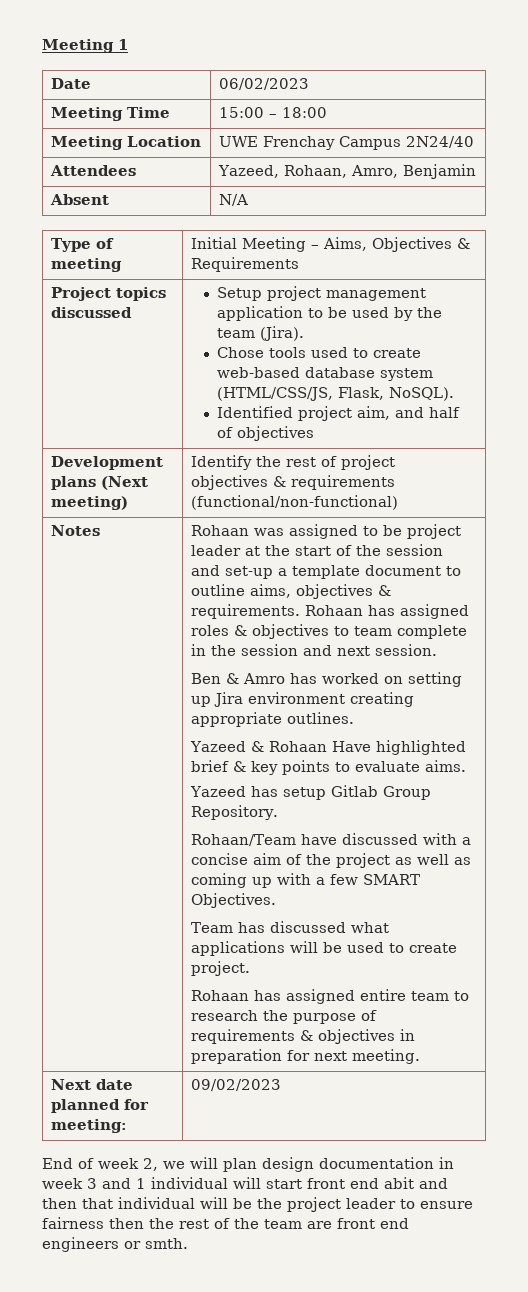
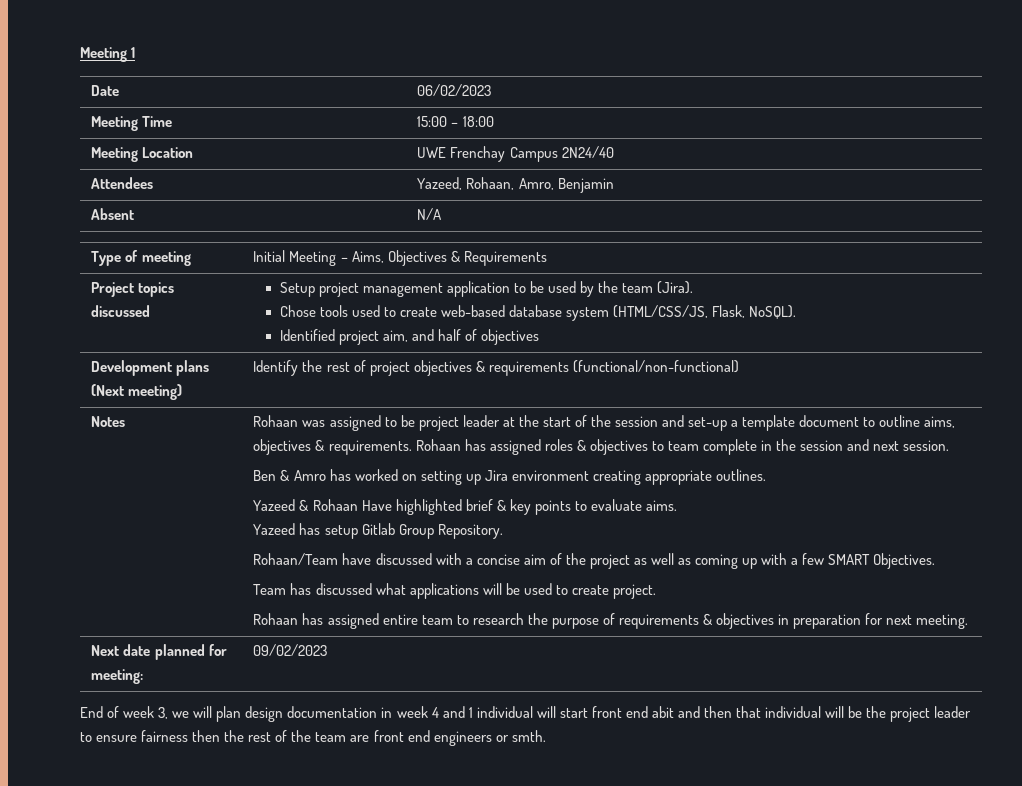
- End of week 2, we will plan design documentation in week 3 and 1 individual will start front end abit and then that individual will be the project leader to ensure fairness then the rest of the team are front end engineers or smth.
+ End of week 3, we will plan design documentation in week 4 and 1 individual will start front end abit and then that individual will be the project leader to ensure fairness then the rest of the team are front end engineers or smth.

